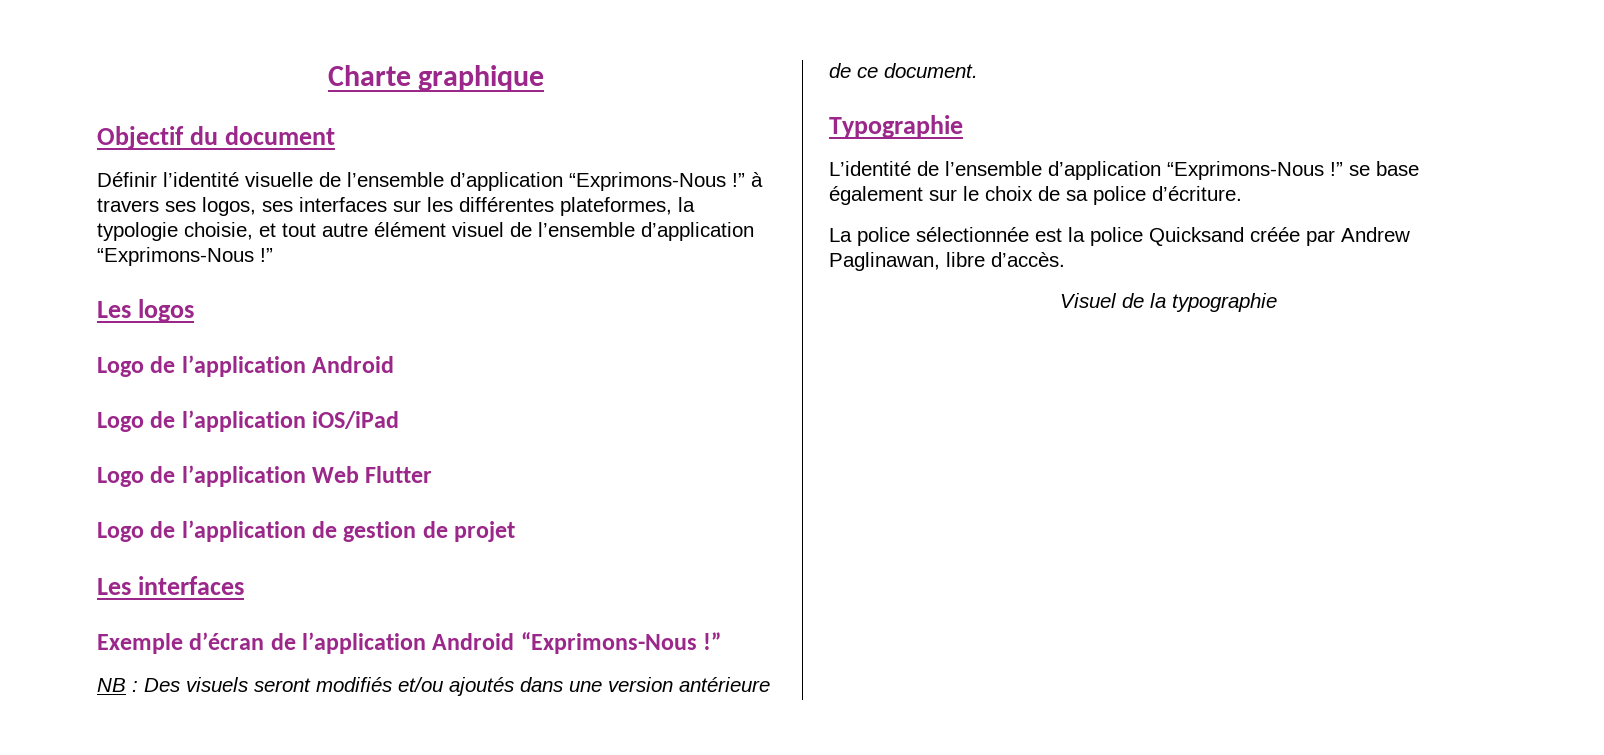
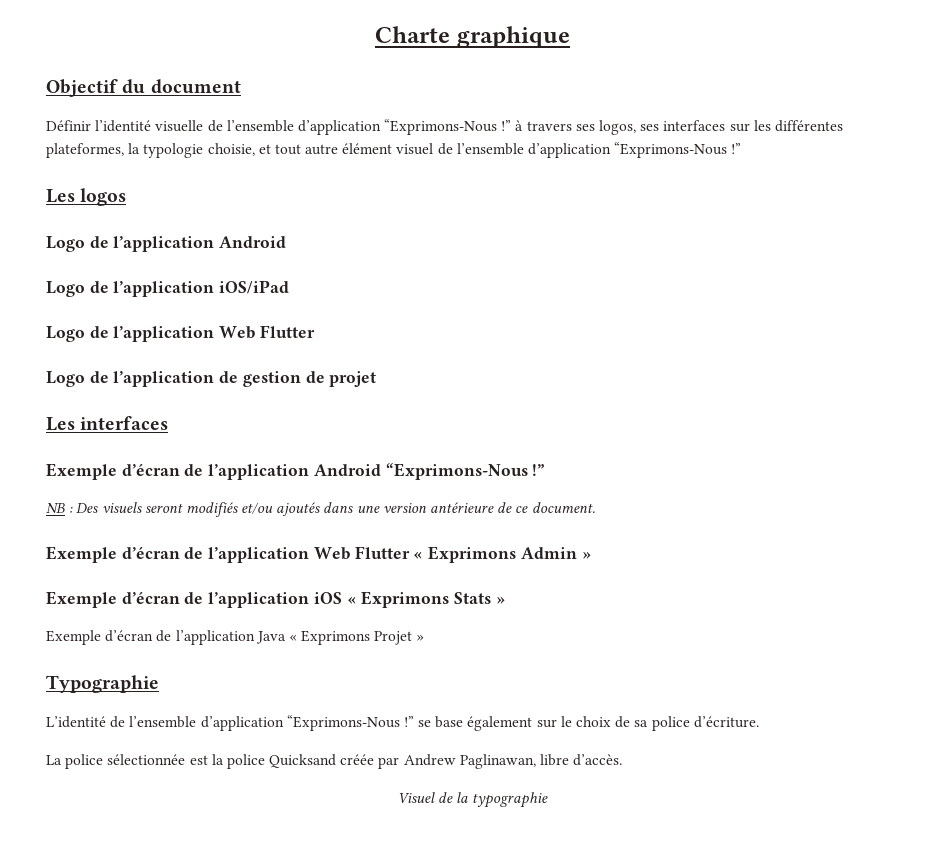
+ Exemple d’écran de l’application Web Flutter « Exprimons Admin »
+ Exemple d’écran de l’application iOS « Exprimons Stats »
+ Exemple d’écran de l’application Java « Exprimons Projet »

